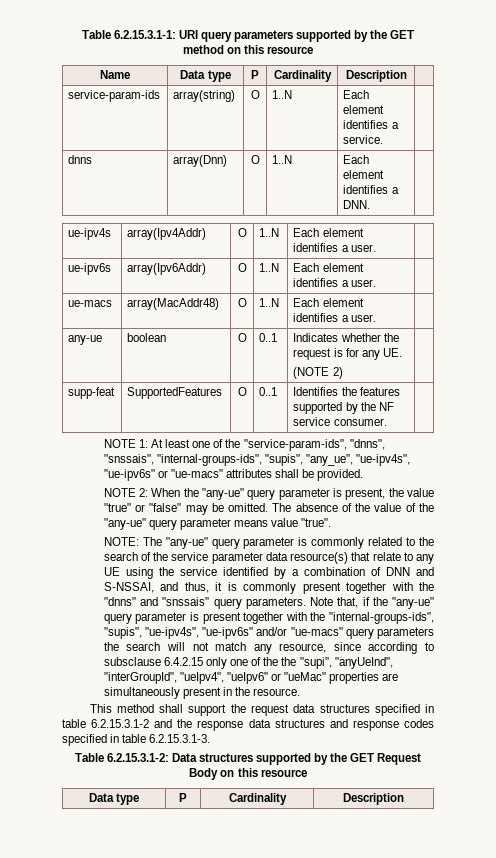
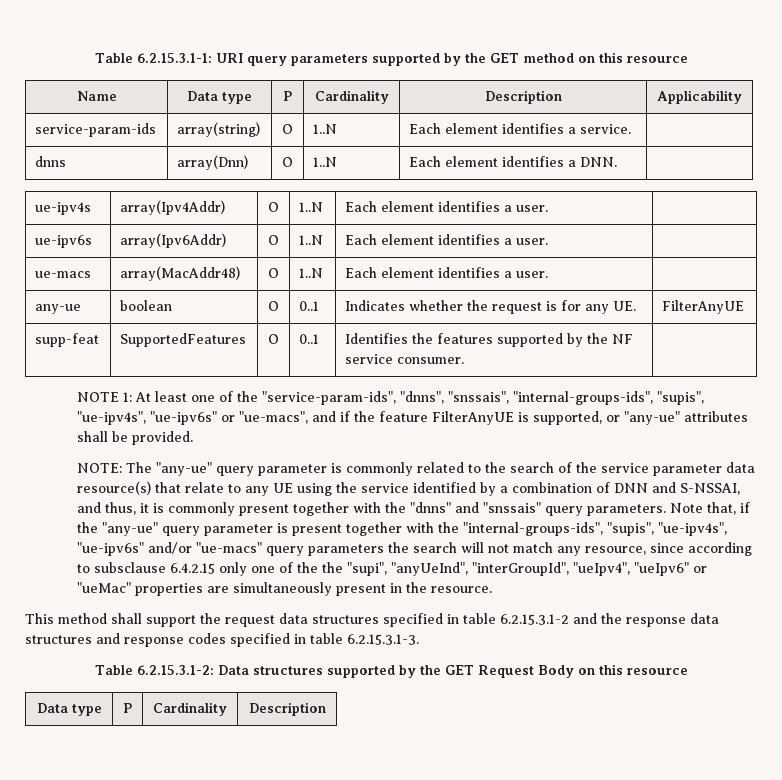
- Name | Data type | P | Cardinality | Description |
+ Name | Data type | P | Cardinality | Description | Applicability
- any-ue | boolean | O | 0..1 | Indicates whether the request is for any UE.
- (NOTE 2) |
+ any-ue | boolean | O | 0..1 | Indicates whether the request is for any UE. | FilterAnyUE
- NOTE 1: At least one of the "service-param-ids", "dnns", "snssais", "internal-groups-ids", "supis", "any_ue", "ue-ipv4s", "ue-ipv6s" or "ue-macs" attributes shall be provided.
- NOTE 2: When the "any-ue" query parameter is present, the value "true" or "false" may be omitted. The absence of the value of the "any-ue" query parameter means value "true".
+ NOTE 1: At least one of the "service-param-ids", "dnns", "snssais", "internal-groups-ids", "supis", "ue-ipv4s", "ue-ipv6s" or "ue-macs", and if the feature FilterAnyUE is supported, or "any-ue" attributes shall be provided.

